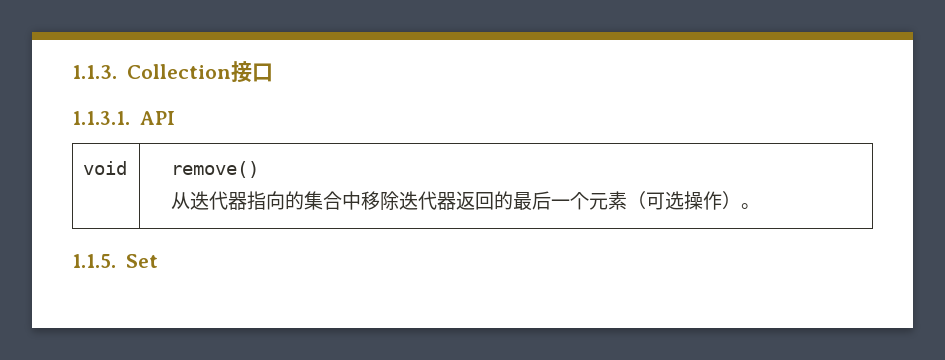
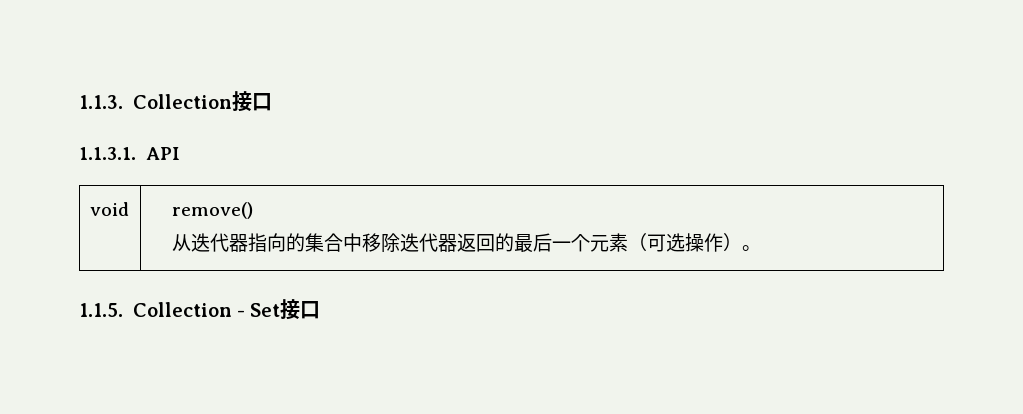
- 1.1.5. Set
+ 1.1.5. Collection - Set接口

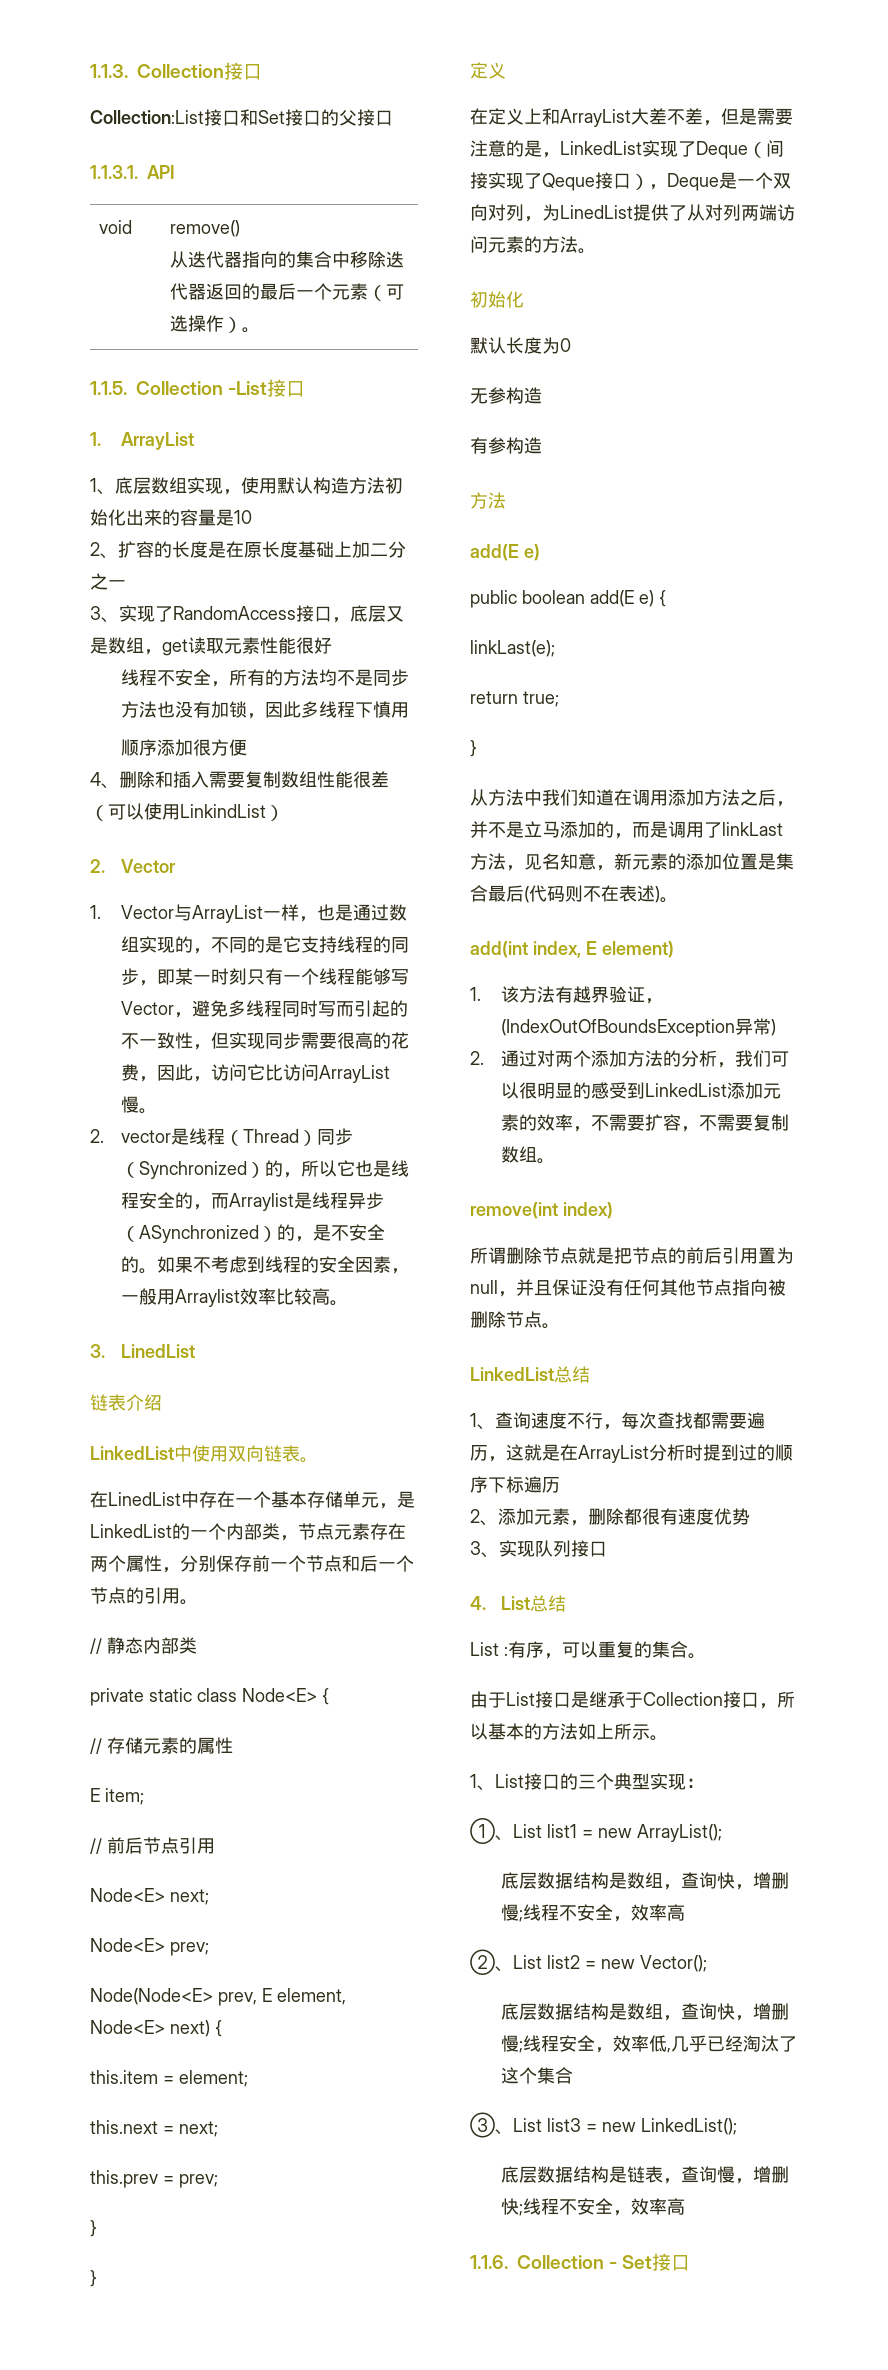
+ Collection:List接口和Set接口的父接口
- 1.1.5. Collection - Set接口
+ 1.1.5. Collection -List接口
+ 1. ArrayList
+ 1、底层数组实现，使用默认构造方法初始化出来的容量是10
+ 2、扩容的长度是在原长度基础上加二分之一
+ 3、实现了RandomAccess接口，底层又是数组，get读取元素性能很好
+ 线程不安全，所有的方法均不是同步方法也没有加锁，因此多线程下慎用
+ 顺序添加很方便
+ 4、删除和插入需要复制数组性能很差（可以使用LinkindList）
+ 2. Vector
+ 1. Vector与ArrayList一样，也是通过数组实现的，不同的是它支持线程的同步，即某一时刻只有一个线程能够写Vector，避免多线程同时写而引起的不一致性，但实现同步需要很高的花费，因此，访问它比访问ArrayList慢。
+ 2. vector是线程（Thread）同步（Synchronized）的，所以它也是线程安全的，而Arraylist是线程异步（ASynchronized）的，是不安全的。如果不考虑到线程的安全因素，一般用Arraylist效率比较高。
+ 3. LinedList
+ 链表介绍
+ LinkedList中使用双向链表。
+ 在LinedList中存在一个基本存储单元，是LinkedList的一个内部类，节点元素存在两个属性，分别保存前一个节点和后一个节点的引用。
+ // 静态内部类
+ private static class Node<E> {
+ // 存储元素的属性
+ E item;
+ // 前后节点引用
+ Node<E> next;
+ Node<E> prev;
+ Node(Node<E> prev, E element, Node<E> next) {
+ this.item = element;
+ this.next = next;
+ this.prev = prev;
+ }
+ }
+ 定义
+ 在定义上和ArrayList大差不差，但是需要注意的是，LinkedList实现了Deque（间接实现了Qeque接口），Deque是一个双向对列，为LinedList提供了从对列两端访问元素的方法。
+ 初始化
+ 默认长度为0
+ 无参构造
+ 有参构造
+ 方法
+ add(E e)
+ public boolean add(E e) {
+ linkLast(e);
+ return true;
+ }
+ 从方法中我们知道在调用添加方法之后，并不是立马添加的，而是调用了linkLast方法，见名知意，新元素的添加位置是集合最后(代码则不在表述)。
+ add(int index, E element)
+ 1.该方法有越界验证，(IndexOutOfBoundsException异常)
+ 2.通过对两个添加方法的分析，我们可以很明显的感受到LinkedList添加元素的效率，不需要扩容，不需要复制数组。
+ remove(int index)
+ 所谓删除节点就是把节点的前后引用置为null，并且保证没有任何其他节点指向被删除节点。
+ LinkedList总结
+ 1、查询速度不行，每次查找都需要遍历，这就是在ArrayList分析时提到过的顺序下标遍历
+ 2、添加元素，删除都很有速度优势
+ 3、实现队列接口
+ 4. List总结
+ List :有序，可以重复的集合。
+ 由于List接口是继承于Collection接口，所以基本的方法如上所示。
+ 1、List接口的三个典型实现：
+ ①、List list1 = new ArrayList();
+ 底层数据结构是数组，查询快，增删慢;线程不安全，效率高
+ ②、List list2 = new Vector();
+ 底层数据结构是数组，查询快，增删慢;线程安全，效率低,几乎已经淘汰了这个集合
+ ③、List list3 = new LinkedList();
+ 底层数据结构是链表，查询慢，增删快;线程不安全，效率高
+ 1.1.6. Collection - Set接口

